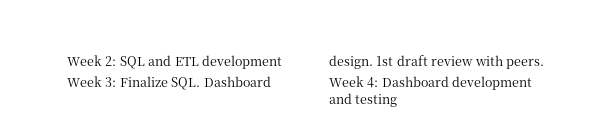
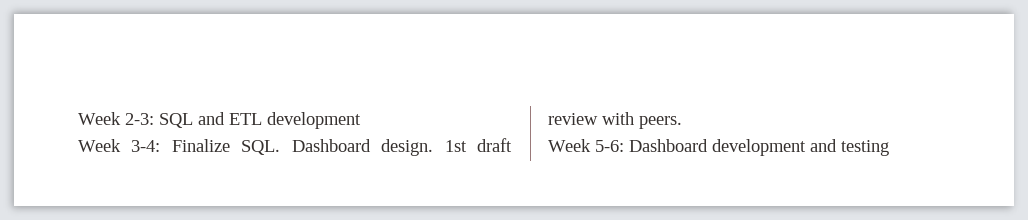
- Week 2: SQL and ETL development
+ Week 2-3: SQL and ETL development
- Week 3: Finalize SQL. Dashboard design.
+ Week 3-4: Finalize SQL. Dashboard design.
- Week 4: Dashboard development and testing
+ Week 5-6: Dashboard development and testing

